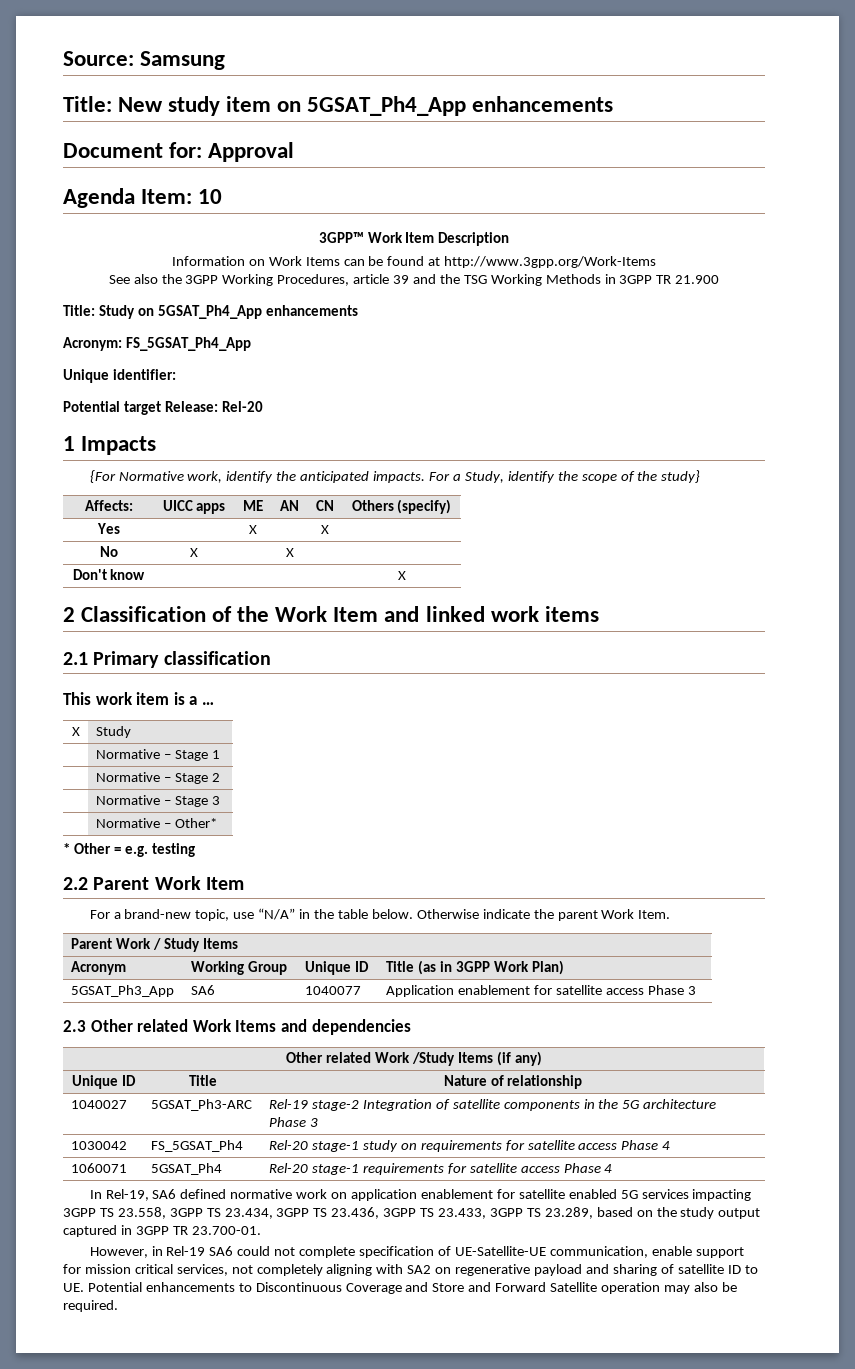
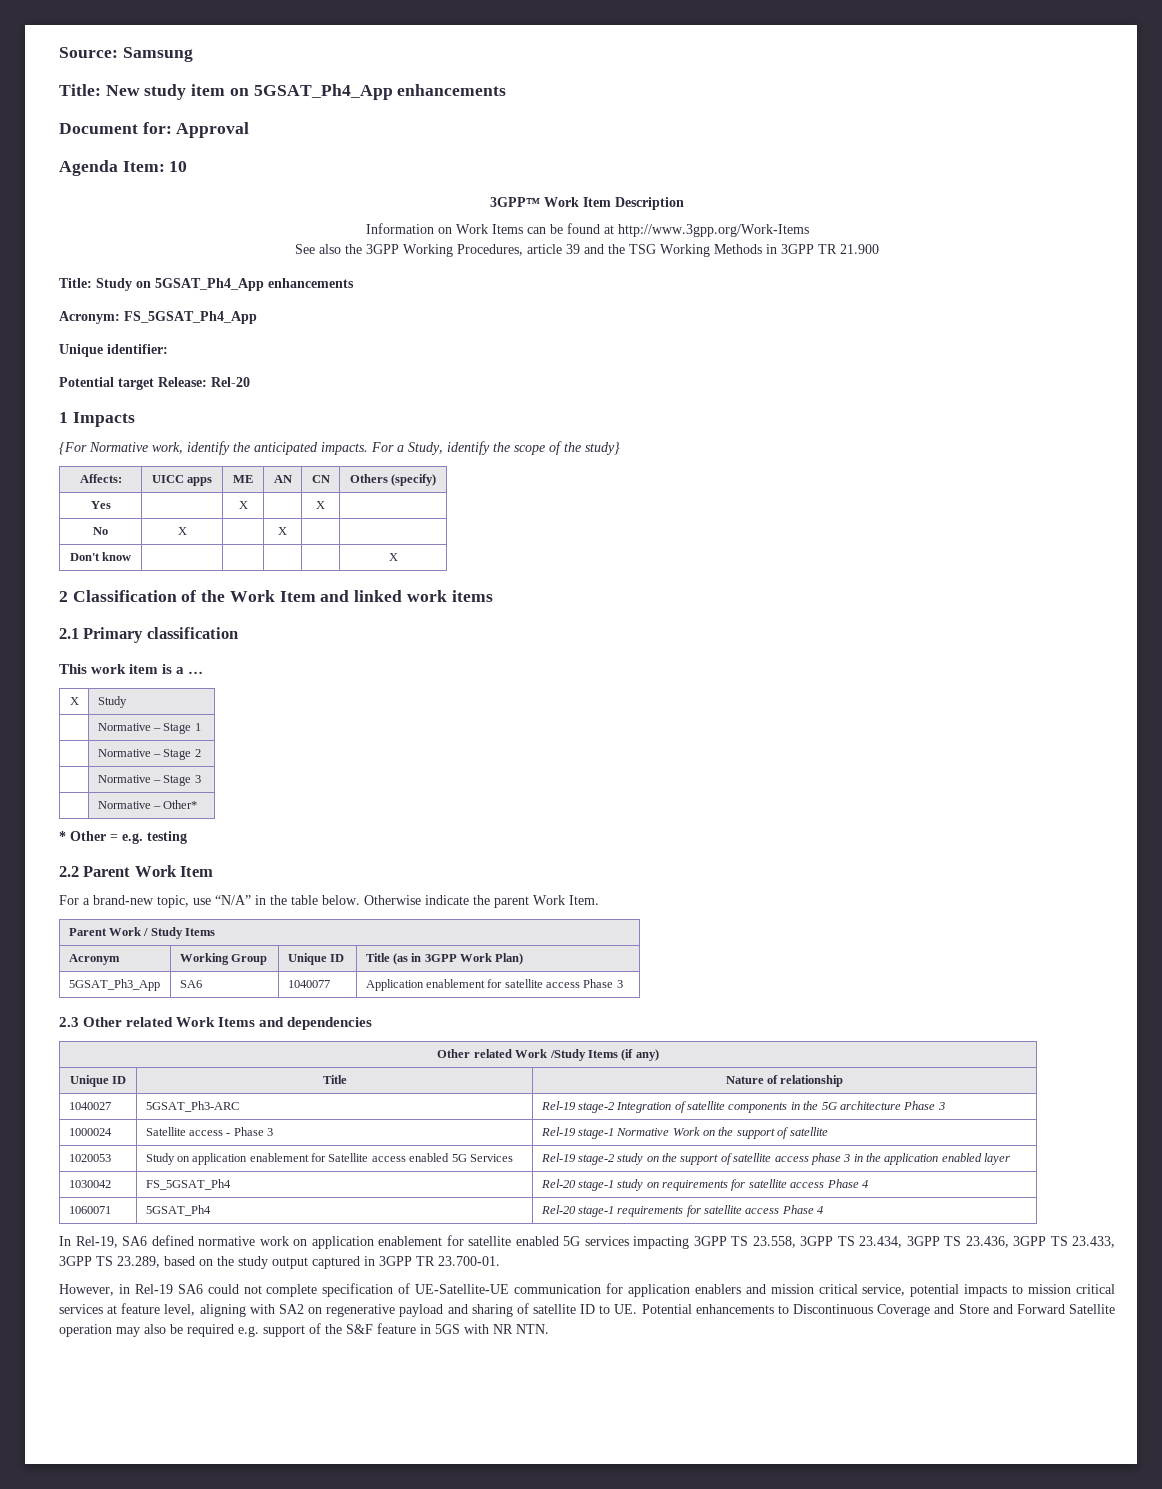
+ 1000024 | Satellite access - Phase 3 | Rel-19 stage-1 Normative Work on the support of satellite
+ 1020053 | Study on application enablement for Satellite access enabled 5G Services | Rel-19 stage-2 study on the support of satellite access phase 3 in the application enabled layer
- However, in Rel-19 SA6 could not complete specification of UE-Satellite-UE communication, enable support for mission critical services, not completely aligning with SA2 on regenerative payload and sharing of satellite ID to UE. Potential enhancements to Discontinuous Coverage and Store and Forward Satellite operation may also be required.
+ However, in Rel-19 SA6 could not complete specification of UE-Satellite-UE communication for application enablers and mission critical service, potential impacts to mission critical services at feature level, aligning with SA2 on regenerative payload and sharing of satellite ID to UE. Potential enhancements to Discontinuous Coverage and Store and Forward Satellite operation may also be required e.g. support of the S&F feature in 5GS with NR NTN.

